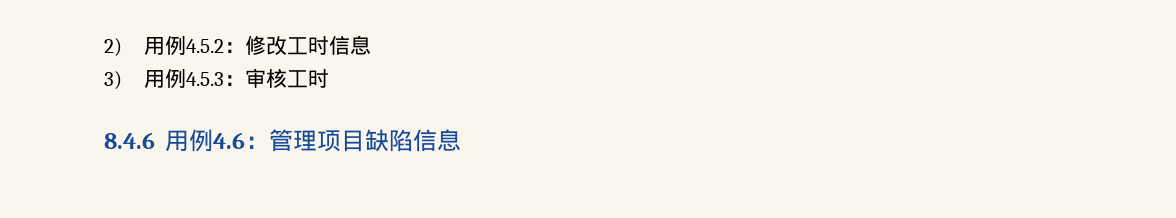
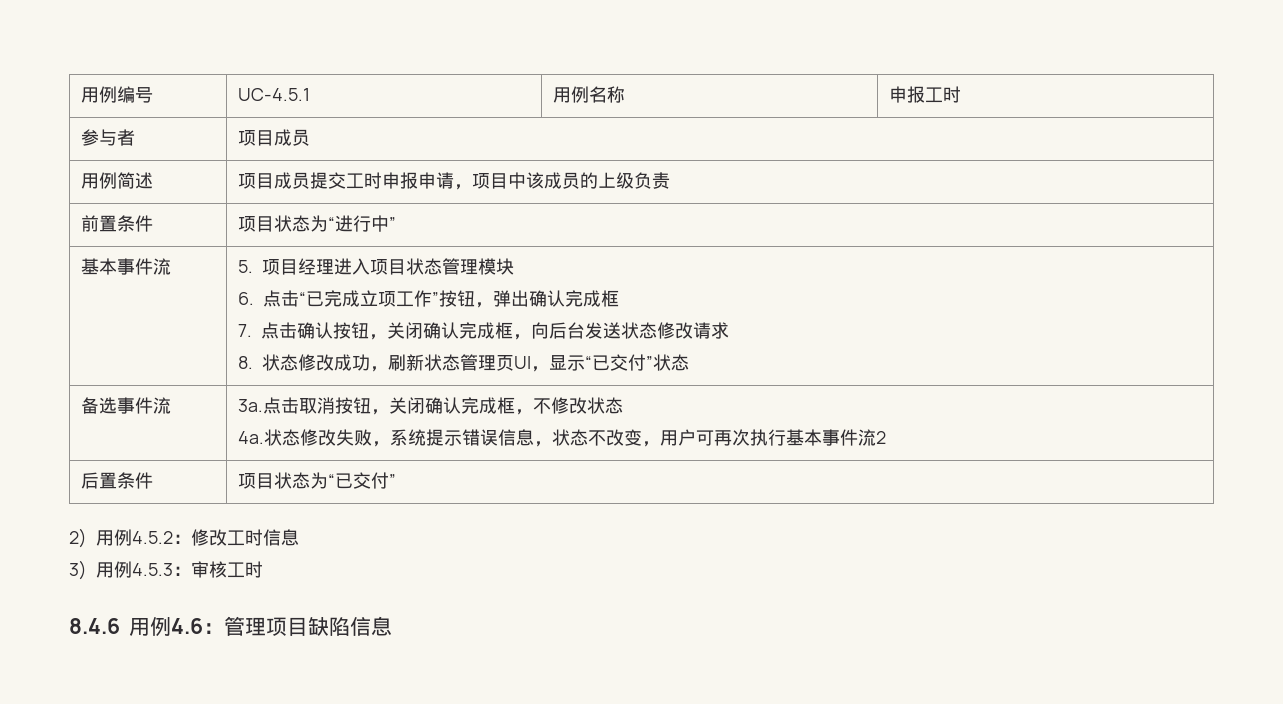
+ 用例编号 | UC-4.5.1 | 用例名称 | 申报工时
+ 参与者 | 项目成员
+ 用例简述 | 项目成员提交工时申报申请，项目中该成员的上级负责
+ 前置条件 | 项目状态为“进行中”
+ 基本事件流 | 5.项目经理进入项目状态管理模块
+ 6.点击“已完成立项工作”按钮，弹出确认完成框
+ 7.点击确认按钮，关闭确认完成框，向后台发送状态修改请求
+ 8.状态修改成功，刷新状态管理页UI，显示“已交付”状态
+ 备选事件流 | 3a.点击取消按钮，关闭确认完成框，不修改状态
+ 4a.状态修改失败，系统提示错误信息，状态不改变，用户可再次执行基本事件流2
+ 后置条件 | 项目状态为“已交付”

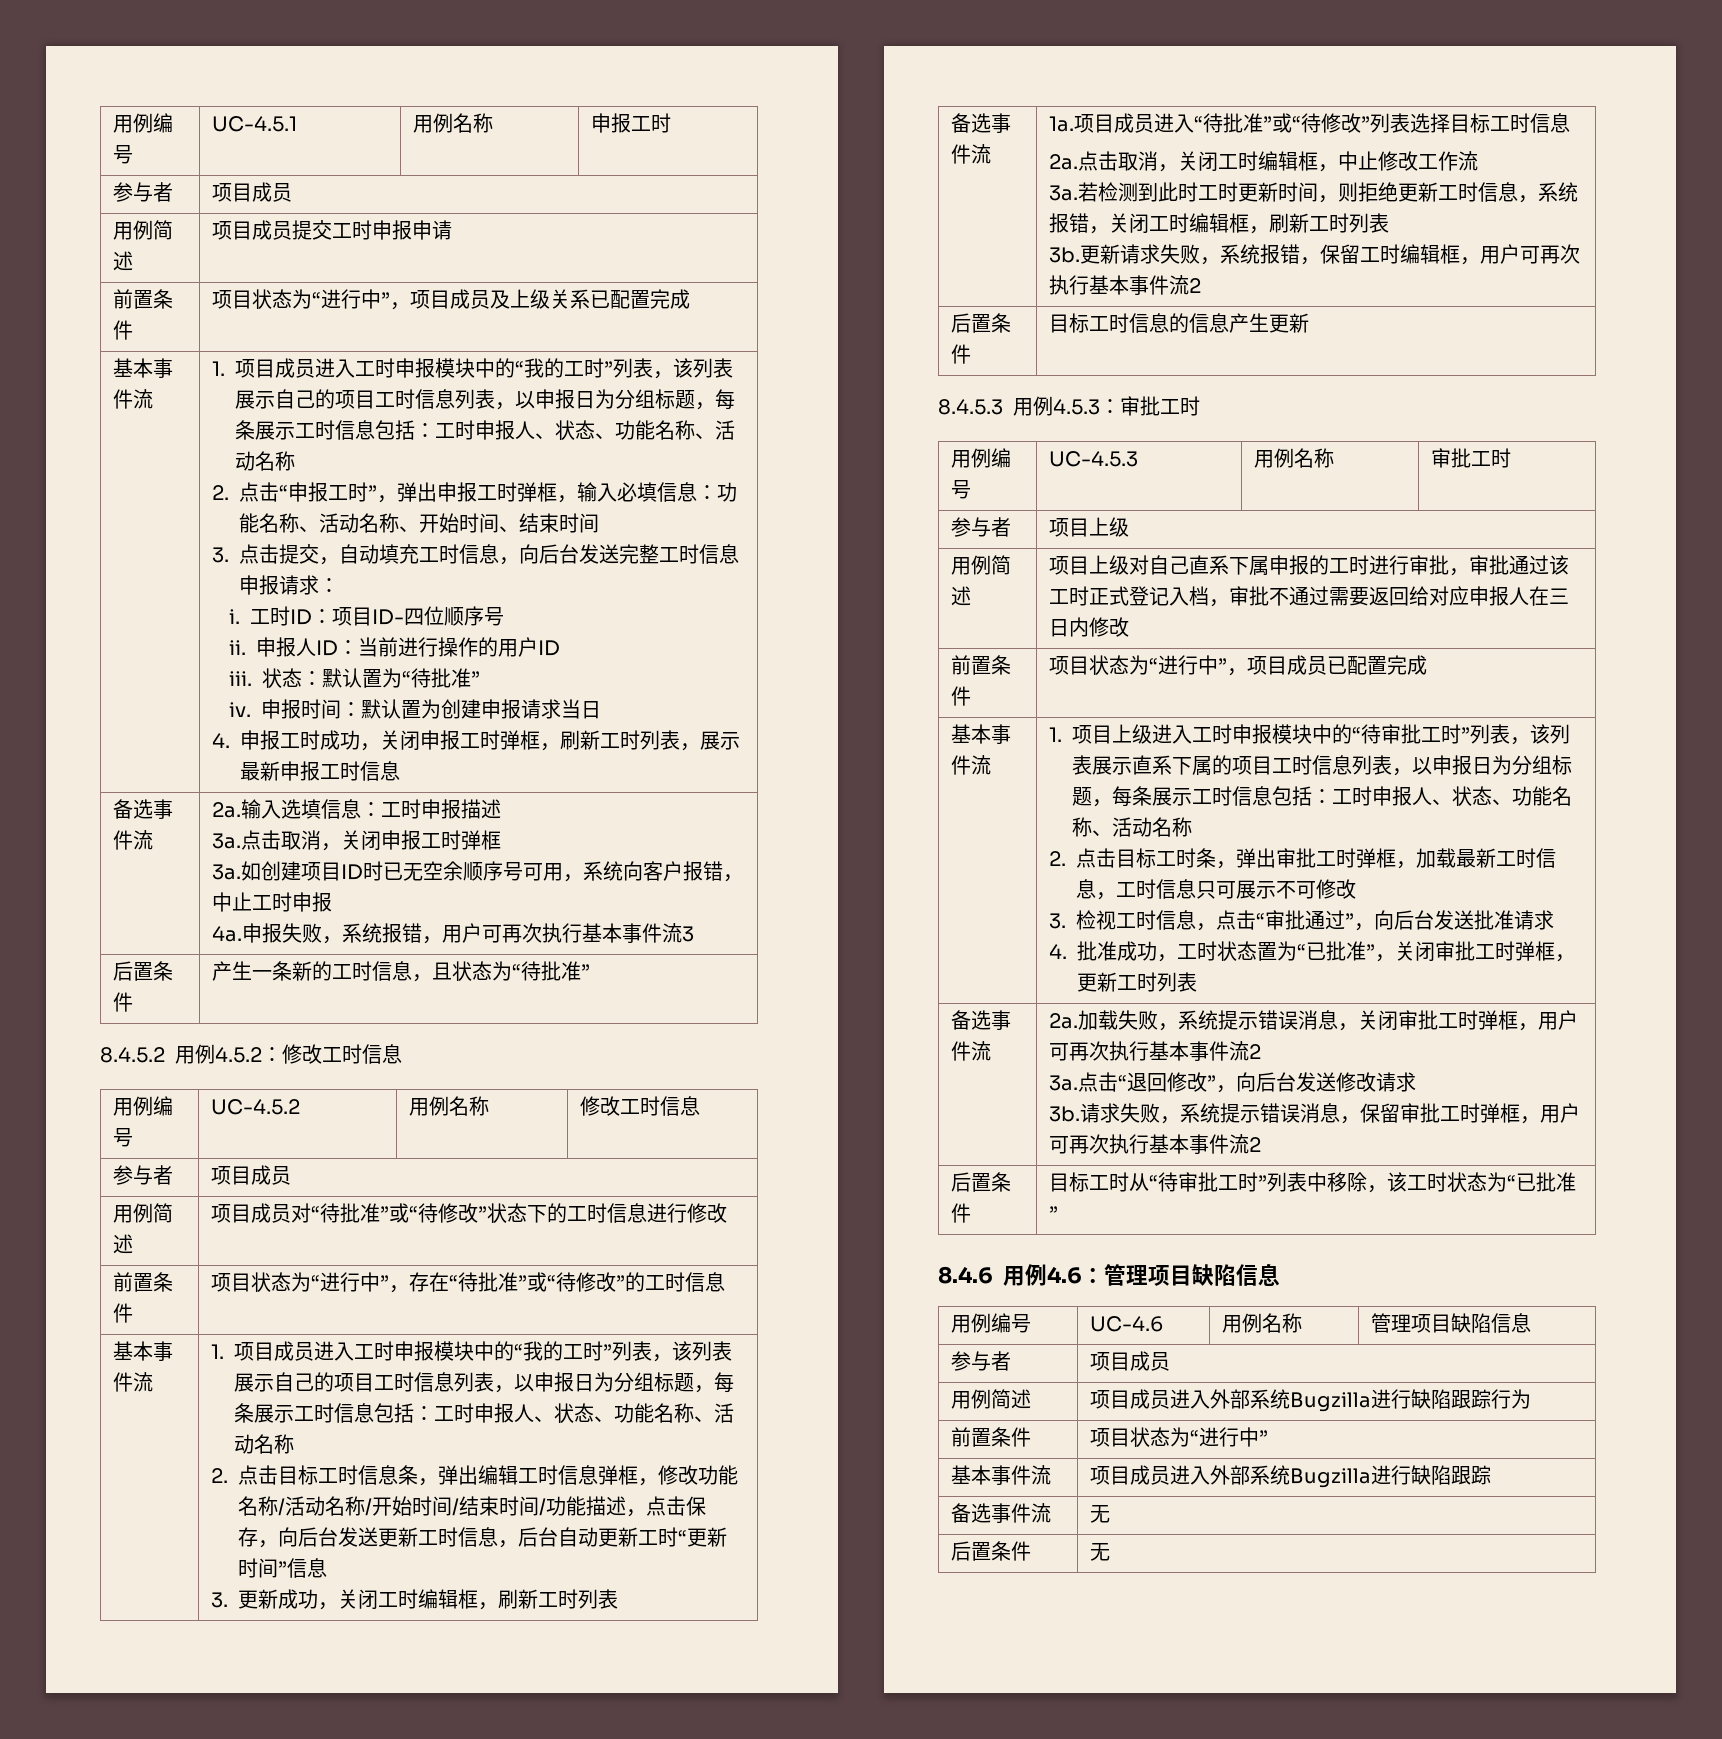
- 用例简述 | 项目成员提交工时申报申请，项目中该成员的上级负责
+ 用例简述 | 项目成员提交工时申报申请
+ 前置条件 | 项目状态为“进行中”，项目成员及上级关系已配置完成
+ 基本事件流 | 1.项目成员进入工时申报模块中的“我的工时”列表，该列表展示自己的项目工时信息列表，以申报日为分组标题，每条展示工时信息包括：工时申报人、状态、功能名称、活动名称
+ 2.点击“申报工时”，弹出申报工时弹框，输入必填信息：功能名称、活动名称、开始时间、结束时间
+ 3.点击提交，自动填充工时信息，向后台发送完整工时信息申报请求：
+ i.工时ID：项目ID-四位顺序号
+ ii.申报人ID：当前进行操作的用户ID
+ iii.状态：默认置为“待批准”
+ iv.申报时间：默认置为创建申报请求当日
+ 4.申报工时成功，关闭申报工时弹框，刷新工时列表，展示最新申报工时信息
+ 备选事件流 | 2a.输入选填信息：工时申报描述
+ 3a.点击取消，关闭申报工时弹框
+ 3a.如创建项目ID时已无空余顺序号可用，系统向客户报错，中止工时申报
+ 4a.申报失败，系统报错，用户可再次执行基本事件流3
+ 后置条件 | 产生一条新的工时信息，且状态为“待批准”
+ 8.4.5.2用例4.5.2：修改工时信息
+ 用例编号 | UC-4.5.2 | 用例名称 | 修改工时信息
+ 参与者 | 项目成员
+ 用例简述 | 项目成员对“待批准”或“待修改”状态下的工时信息进行修改
+ 前置条件 | 项目状态为“进行中”，存在“待批准”或“待修改”的工时信息
+ 基本事件流 | 1.项目成员进入工时申报模块中的“我的工时”列表，该列表展示自己的项目工时信息列表，以申报日为分组标题，每条展示工时信息包括：工时申报人、状态、功能名称、活动名称
+ 2.点击目标工时信息条，弹出编辑工时信息弹框，修改功能名称/活动名称/开始时间/结束时间/功能描述，点击保存，向后台发送更新工时信息，后台自动更新工时“更新时间”信息
+ 3.更新成功，关闭工时编辑框，刷新工时列表
+ 备选事件流 | 1a.项目成员进入“待批准”或“待修改”列表选择目标工时信息
+ 2a.点击取消，关闭工时编辑框，中止修改工作流
+ 3a.若检测到此时工时更新时间，则拒绝更新工时信息，系统报错，关闭工时编辑框，刷新工时列表
+ 3b.更新请求失败，系统报错，保留工时编辑框，用户可再次执行基本事件流2
+ 后置条件 | 目标工时信息的信息产生更新
+ 8.4.5.3用例4.5.3：审批工时
+ 用例编号 | UC-4.5.3 | 用例名称 | 审批工时
+ 参与者 | 项目上级
+ 用例简述 | 项目上级对自己直系下属申报的工时进行审批，审批通过该工时正式登记入档，审批不通过需要返回给对应申报人在三日内修改
+ 前置条件 | 项目状态为“进行中”，项目成员已配置完成
+ 基本事件流 | 1.项目上级进入工时申报模块中的“待审批工时”列表，该列表展示直系下属的项目工时信息列表，以申报日为分组标题，每条展示工时信息包括：工时申报人、状态、功能名称、活动名称
+ 2.点击目标工时条，弹出审批工时弹框，加载最新工时信息，工时信息只可展示不可修改
+ 3.检视工时信息，点击“审批通过”，向后台发送批准请求
+ 4.批准成功，工时状态置为“已批准”，关闭审批工时弹框，更新工时列表
+ 备选事件流 | 2a.加载失败，系统提示错误消息，关闭审批工时弹框，用户可再次执行基本事件流2
+ 3a.点击“退回修改”，向后台发送修改请求
+ 3b.请求失败，系统提示错误消息，保留审批工时弹框，用户可再次执行基本事件流2
+ 后置条件 | 目标工时从“待审批工时”列表中移除，该工时状态为“已批准”
+ 8.4.6用例4.6：管理项目缺陷信息
+ 用例编号 | UC-4.6 | 用例名称 | 管理项目缺陷信息
+ 参与者 | 项目成员
+ 用例简述 | 项目成员进入外部系统Bugzilla进行缺陷跟踪行为
- 基本事件流 | 5.项目经理进入项目状态管理模块
- 6.点击“已完成立项工作”按钮，弹出确认完成框
- 7.点击确认按钮，关闭确认完成框，向后台发送状态修改请求
- 8.状态修改成功，刷新状态管理页UI，显示“已交付”状态
- 备选事件流 | 3a.点击取消按钮，关闭确认完成框，不修改状态
- 4a.状态修改失败，系统提示错误信息，状态不改变，用户可再次执行基本事件流2
- 后置条件 | 项目状态为“已交付”
- 2)用例4.5.2：修改工时信息
- 3)用例4.5.3：审核工时
- 8.4.6用例4.6：管理项目缺陷信息
+ 基本事件流 | 项目成员进入外部系统Bugzilla进行缺陷跟踪
+ 备选事件流 | 无
+ 后置条件 | 无

